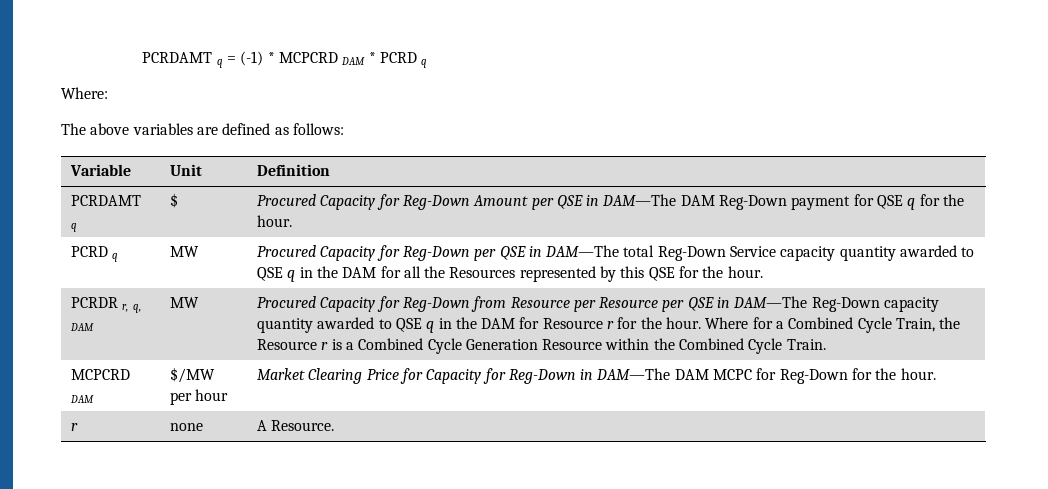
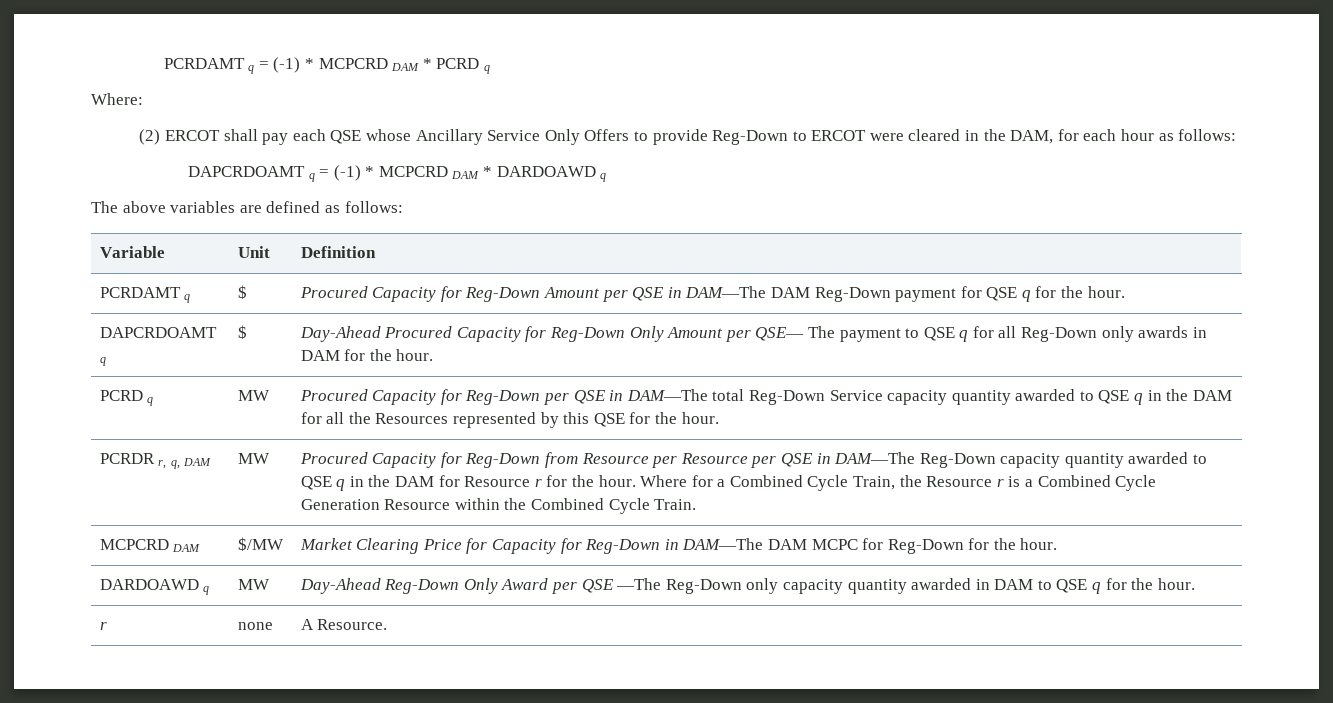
+ (2) ERCOT shall pay each QSE whose Ancillary Service Only Offers to provide Reg-Down to ERCOT were cleared in the DAM, for each hour as follows:
+ DAPCRDOAMT q = (-1) * MCPCRD DAM * DARDOAWD q
+ DAPCRDOAMT q | $ | Day-Ahead Procured Capacity for Reg-Down Only Amount per QSE— The payment to QSE q for all Reg-Down only awards in DAM for the hour.
- MCPCRD DAM | $/MW per hour | Market Clearing Price for Capacity for Reg-Down in DAM—The DAM MCPC for Reg-Down for the hour.
+ MCPCRD DAM | $/MW | Market Clearing Price for Capacity for Reg-Down in DAM—The DAM MCPC for Reg-Down for the hour.
+ DARDOAWD q | MW | Day-Ahead Reg-Down Only Award per QSE —The Reg-Down only capacity quantity awarded in DAM to QSE q for the hour.

